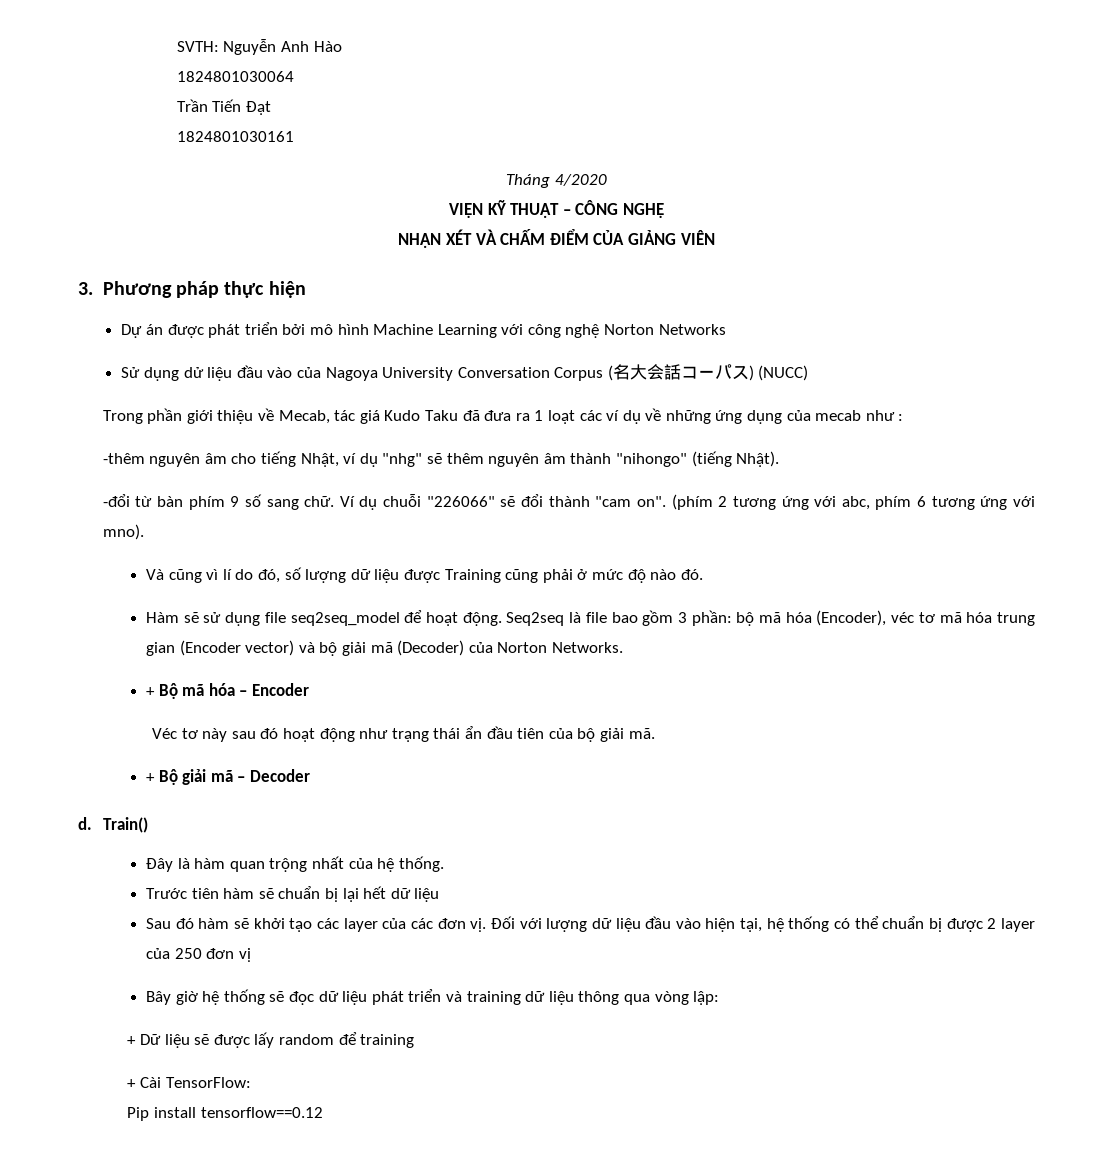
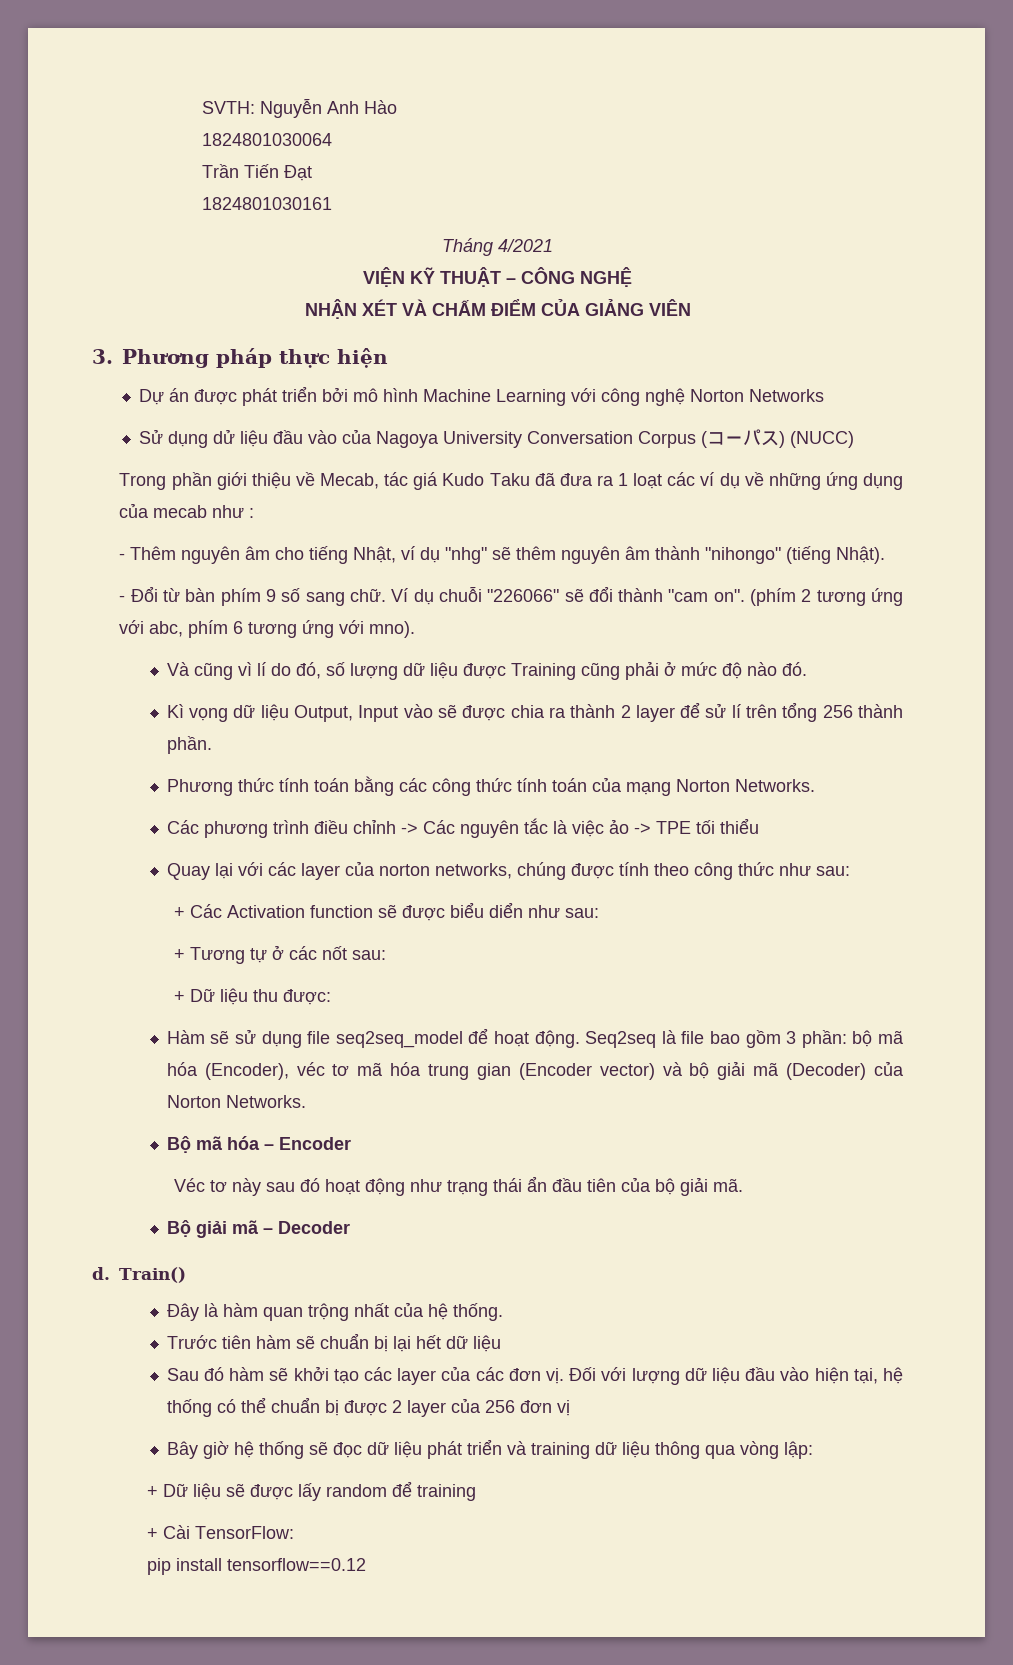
- Tháng 4/2020
+ Tháng 4/2021
- Sử dụng dử liệu đầu vào của Nagoya University Conversation Corpus (名大会話コーパス) (NUCC)
+ Sử dụng dử liệu đầu vào của Nagoya University Conversation Corpus (コーパス) (NUCC)
- -thêm nguyên âm cho tiếng Nhật, ví dụ "nhg" sẽ thêm nguyên âm thành "nihongo" (tiếng Nhật).
+ - Thêm nguyên âm cho tiếng Nhật, ví dụ "nhg" sẽ thêm nguyên âm thành "nihongo" (tiếng Nhật).
- -đổi từ bàn phím 9 số sang chữ.
+ - Đổi từ bàn phím 9 số sang chữ.
+ Kì vọng dữ liệu Output, Input vào sẽ được chia ra thành 2 layer để sử lí trên tổng 256 thành phần.
+ Phương thức tính toán bằng các công thức tính toán của mạng Norton Networks.
+ Các phương trình điều chỉnh -> Các nguyên tắc là việc ảo -> TPE tối thiểu
+ Quay lại với các layer của norton networks, chúng được tính theo công thức như sau:
+ + Các Activation function sẽ được biểu diển như sau:
+ + Tương tự ở các nốt sau:
+ + Dữ liệu thu được:
- + Bộ mã hóa – Encoder
+ Bộ mã hóa – Encoder
- + Bộ giải mã – Decoder
+ Bộ giải mã – Decoder
- Đối với lượng dữ liệu đầu vào hiện tại, hệ thống có thể chuẩn bị được 2 layer của 250 đơn vị
+ Đối với lượng dữ liệu đầu vào hiện tại, hệ thống có thể chuẩn bị được 2 layer của 256 đơn vị
- Pip install tensorflow==0.12
+ pip install tensorflow==0.12

